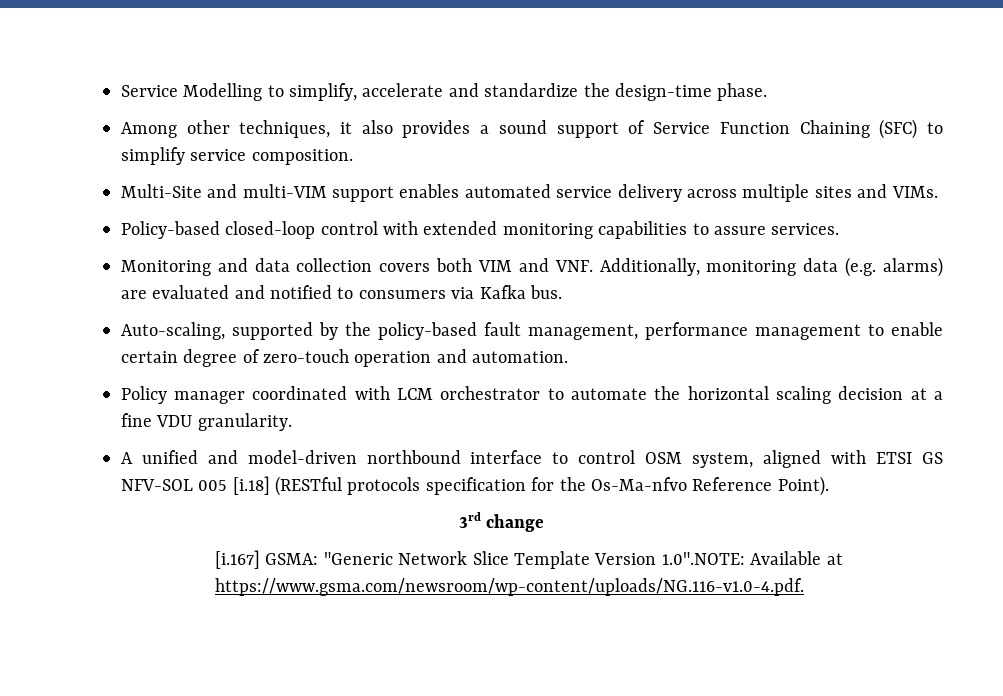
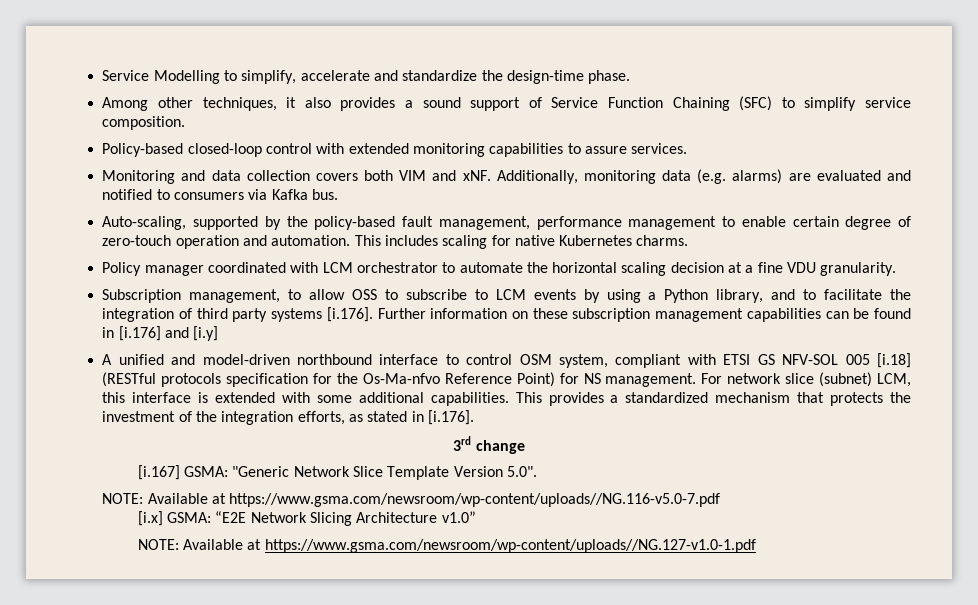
- Multi-Site and multi-VIM support enables automated service delivery across multiple sites and VIMs.
- Monitoring and data collection covers both VIM and VNF. Additionally, monitoring data (e.g. alarms) are evaluated and notified to consumers via Kafka bus.
+ Monitoring and data collection covers both VIM and xNF. Additionally, monitoring data (e.g. alarms) are evaluated and notified to consumers via Kafka bus.
+ This includes scaling for native Kubernetes charms.
+ Subscription management, to allow OSS to subscribe to LCM events by using a Python library, and to facilitate the integration of third party systems [i.176]. Further information on these subscription management capabilities can be found in [i.176] and [i.y]
- A unified and model-driven northbound interface to control OSM system, aligned with ETSI GS NFV-SOL 005 [i.18] (RESTful protocols specification for the Os-Ma-nfvo Reference Point).
+ A unified and model-driven northbound interface to control OSM system, compliant with ETSI GS NFV-SOL 005 [i.18] (RESTful protocols specification for the Os-Ma-nfvo Reference Point) for NS management. For network slice (subnet) LCM, this interface is extended with some additional capabilities. This provides a standardized mechanism that protects the investment of the integration efforts, as stated in [i.176].
- [i.167] GSMA: "Generic Network Slice Template Version 1.0".NOTE: Available at https://www.gsma.com/newsroom/wp-content/uploads/NG.116-v1.0-4.pdf.
+ [i.167] GSMA: "Generic Network Slice Template Version 5.0".
+ NOTE: Available at https://www.gsma.com/newsroom/wp-content/uploads//NG.116-v5.0-7.pdf
+ [i.x] GSMA: “E2E Network Slicing Architecture v1.0”
+ NOTE: Available at https://www.gsma.com/newsroom/wp-content/uploads//NG.127-v1.0-1.pdf

